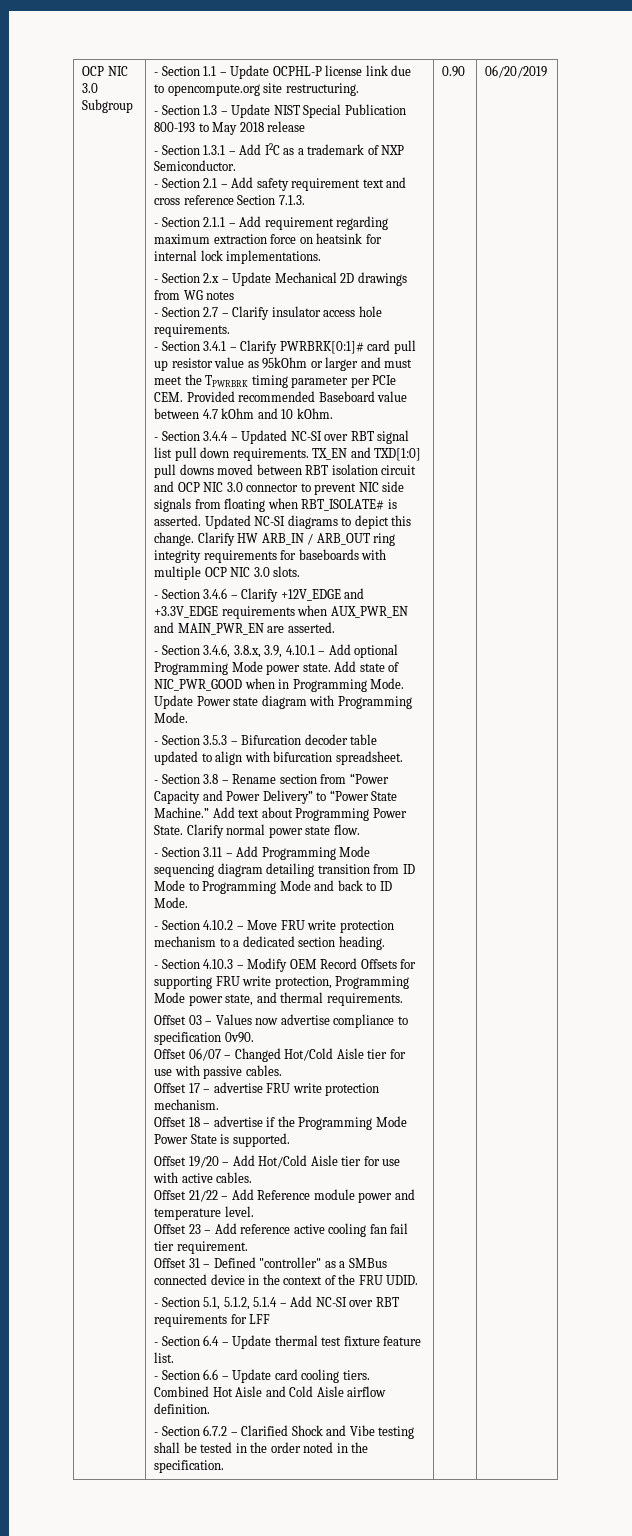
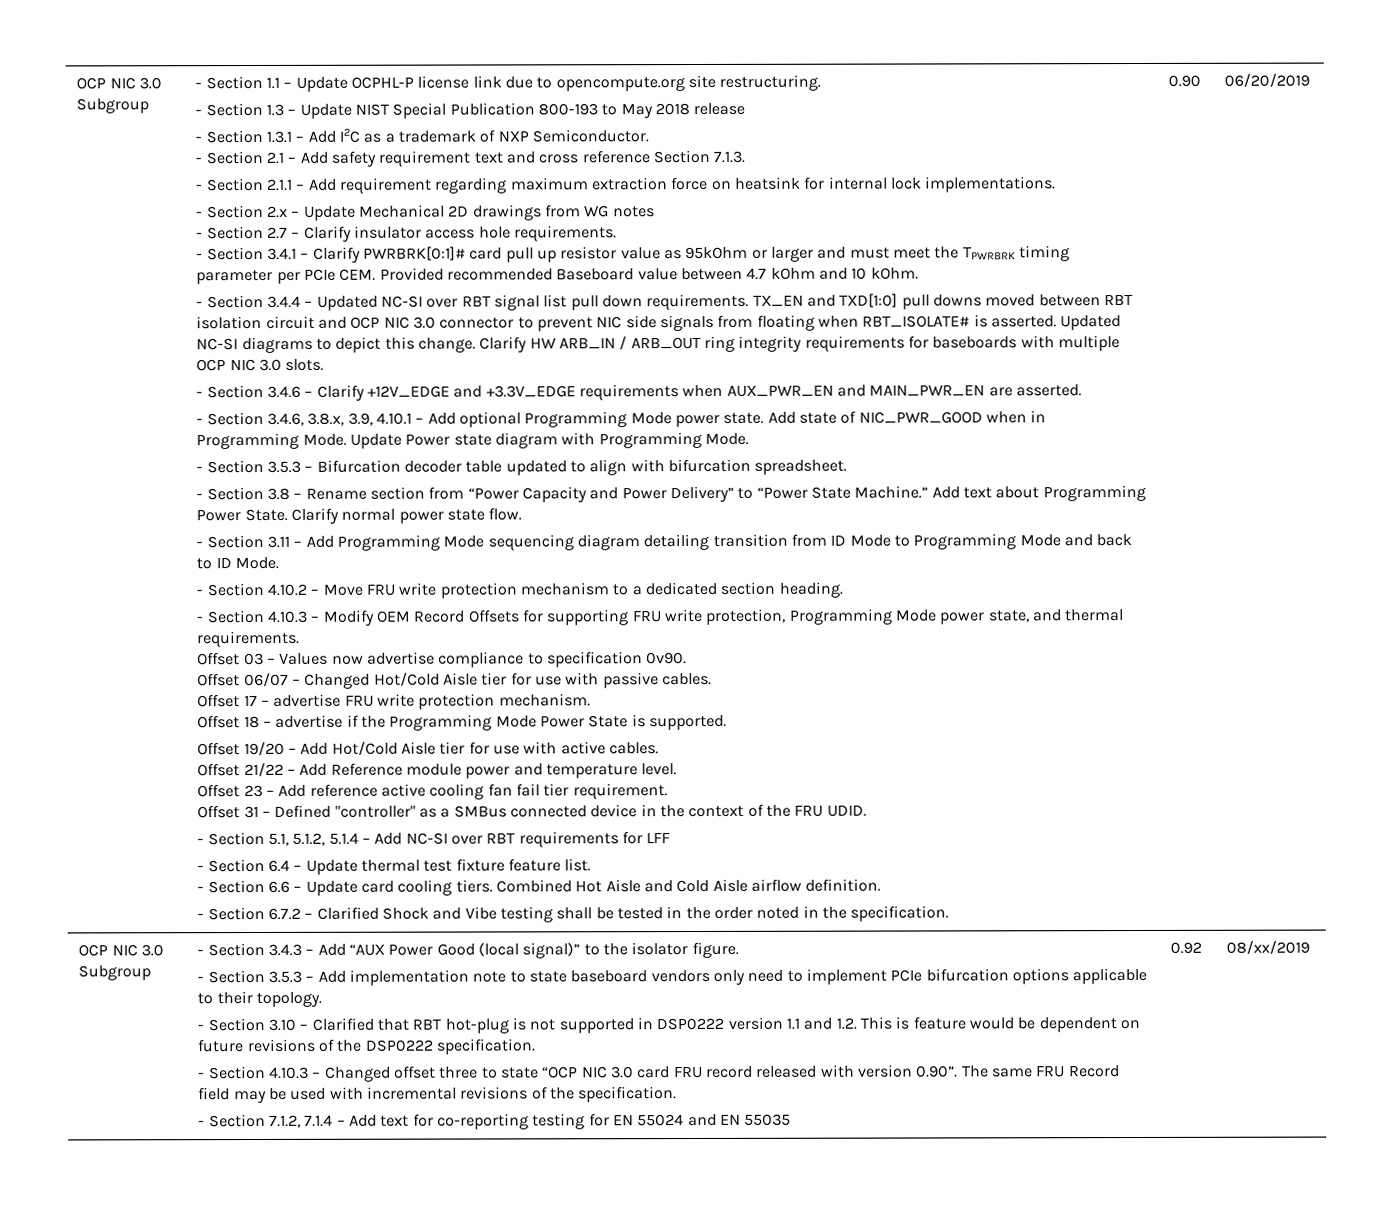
+ OCP NIC 3.0 Subgroup | - Section 3.4.3 – Add “AUX Power Good (local signal)” to the isolator figure.
+ - Section 3.5.3 – Add implementation note to state baseboard vendors only need to implement PCIe bifurcation options applicable to their topology.
+ - Section 3.10 – Clarified that RBT hot-plug is not supported in DSP0222 version 1.1 and 1.2. This is feature would be dependent on future revisions of the DSP0222 specification.
+ - Section 4.10.3 – Changed offset three to state “OCP NIC 3.0 card FRU record released with version 0.90”. The same FRU Record field may be used with incremental revisions of the specification.
+ - Section 7.1.2, 7.1.4 – Add text for co-reporting testing for EN 55024 and EN 55035 | 0.92 | 08/xx/2019

